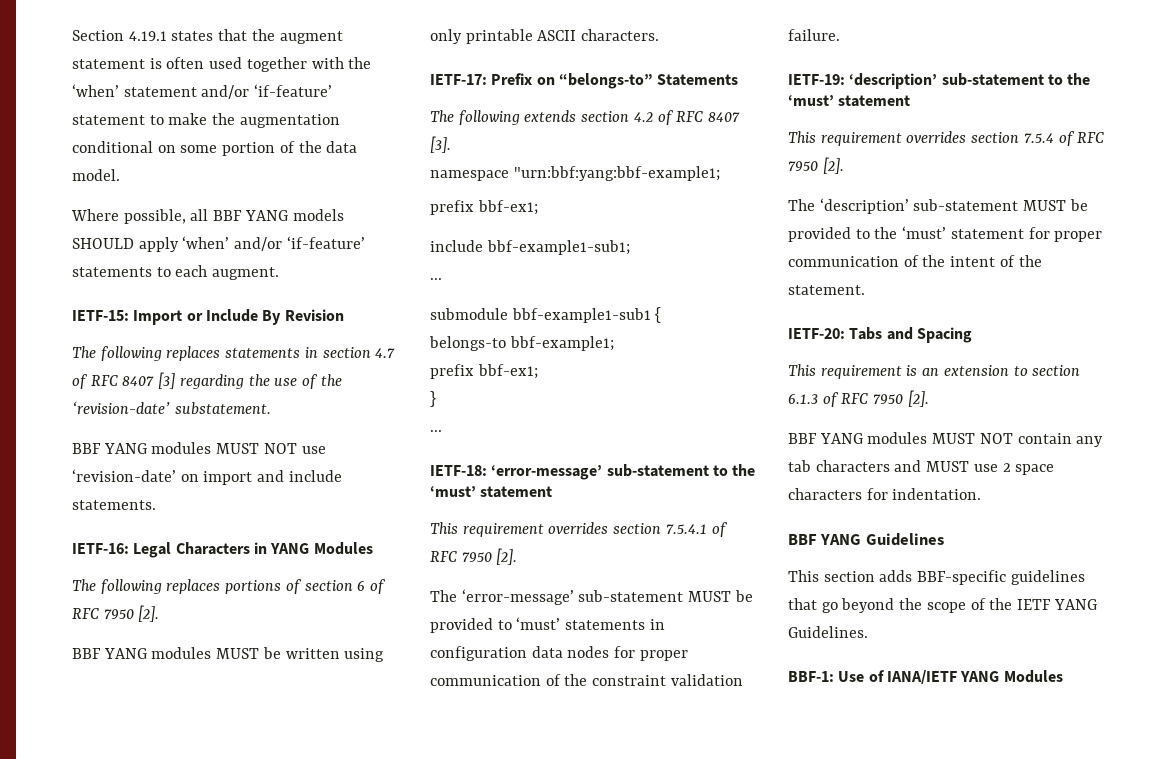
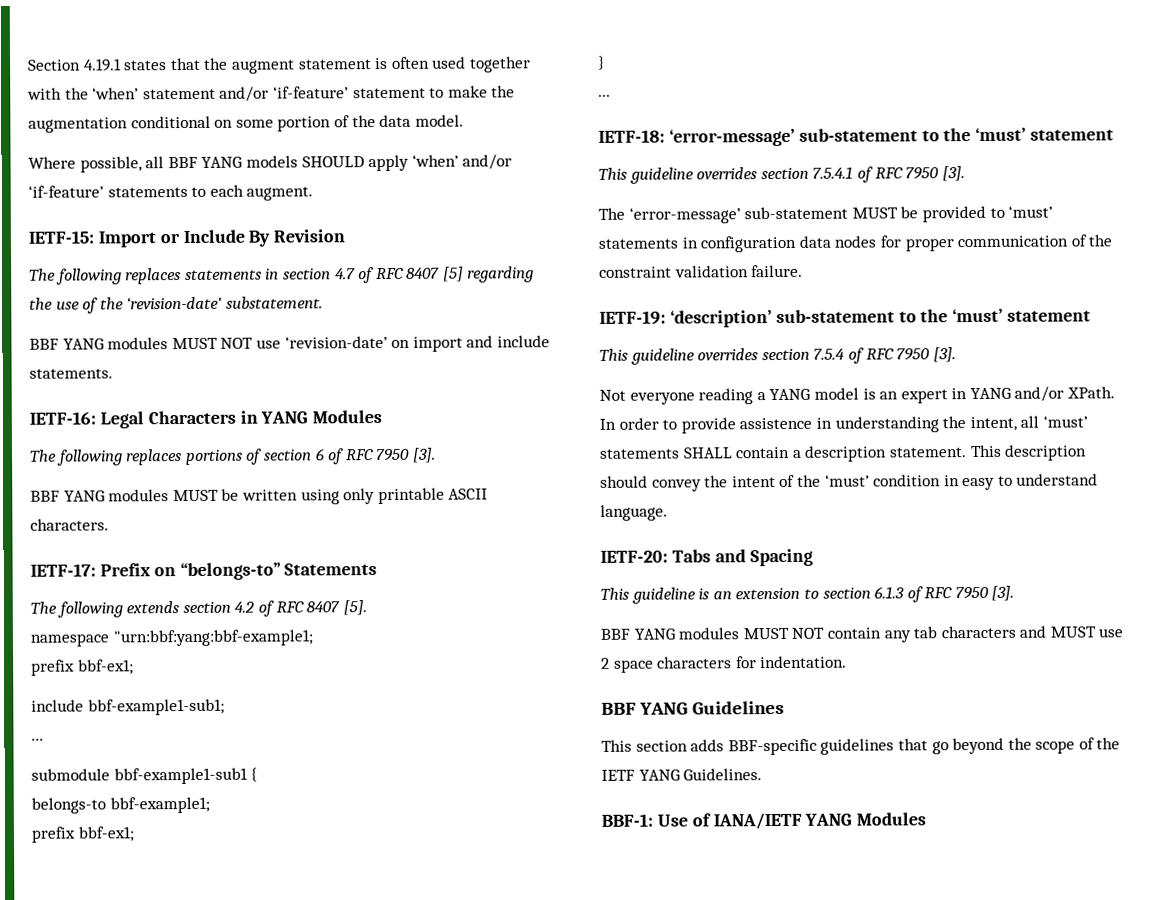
- The following replaces statements in section 4.7 of RFC 8407 [3] regarding the use of the ‘revision-date’ substatement.
+ The following replaces statements in section 4.7 of RFC 8407 [5] regarding the use of the ‘revision-date’ substatement.
- The following replaces portions of section 6 of RFC 7950 [2].
+ The following replaces portions of section 6 of RFC 7950 [3].
- The following extends section 4.2 of RFC 8407 [3].
+ The following extends section 4.2 of RFC 8407 [5].
- This requirement overrides section 7.5.4.1 of RFC 7950 [2].
+ This guideline overrides section 7.5.4.1 of RFC 7950 [3].
- This requirement overrides section 7.5.4 of RFC 7950 [2].
- The ‘description’ sub-statement MUST be provided to the ‘must’ statement for proper communication of the intent of the statement.
+ This guideline overrides section 7.5.4 of RFC 7950 [3].
+ Not everyone reading a YANG model is an expert in YANG and/or XPath. In order to provide assistence in understanding the intent, all ‘must’ statements SHALL contain a description statement. This description should convey the intent of the ‘must’ condition in easy to understand language.
- This requirement is an extension to section 6.1.3 of RFC 7950 [2].
+ This guideline is an extension to section 6.1.3 of RFC 7950 [3].

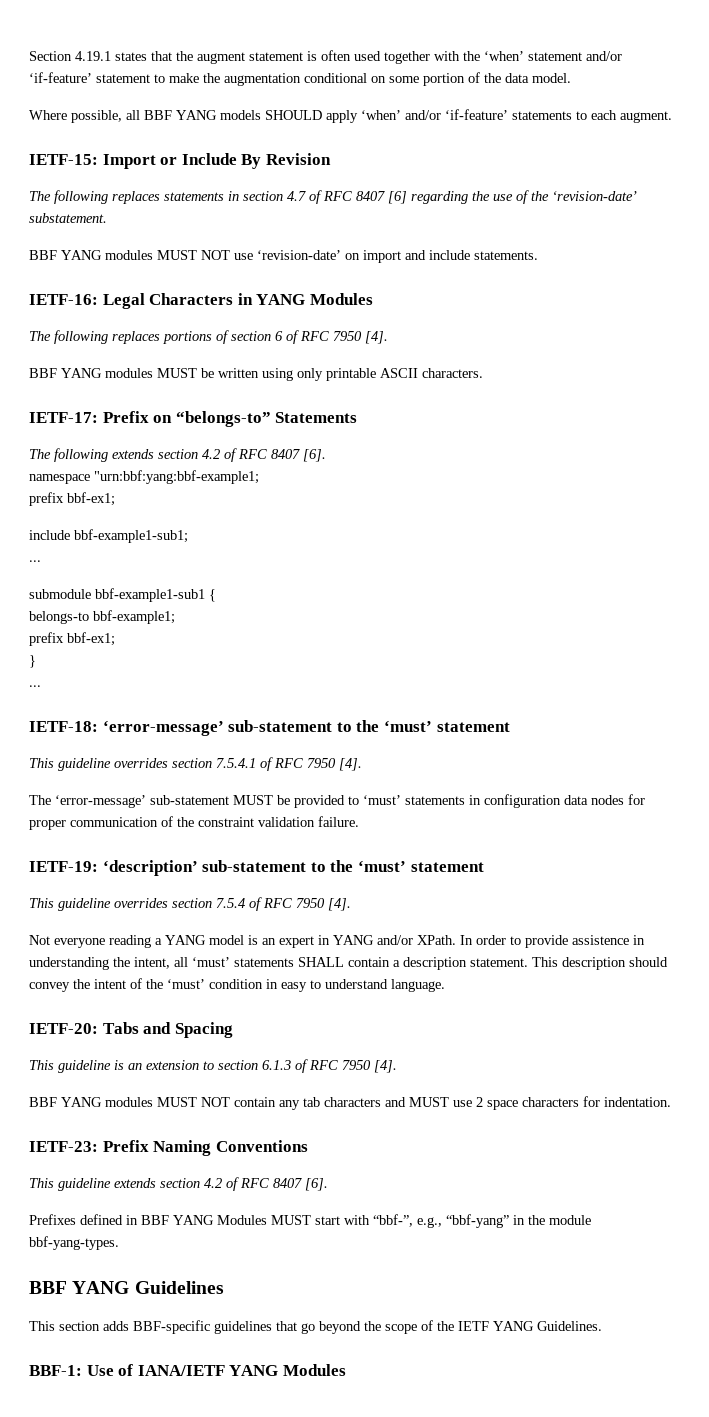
- The following replaces statements in section 4.7 of RFC 8407 [5] regarding the use of the ‘revision-date’ substatement.
+ The following replaces statements in section 4.7 of RFC 8407 [6] regarding the use of the ‘revision-date’ substatement.
- The following replaces portions of section 6 of RFC 7950 [3].
+ The following replaces portions of section 6 of RFC 7950 [4].
- The following extends section 4.2 of RFC 8407 [5].
+ The following extends section 4.2 of RFC 8407 [6].
- This guideline overrides section 7.5.4.1 of RFC 7950 [3].
+ This guideline overrides section 7.5.4.1 of RFC 7950 [4].
- This guideline overrides section 7.5.4 of RFC 7950 [3].
+ This guideline overrides section 7.5.4 of RFC 7950 [4].
- This guideline is an extension to section 6.1.3 of RFC 7950 [3].
+ This guideline is an extension to section 6.1.3 of RFC 7950 [4].
+ IETF-23: Prefix Naming Conventions
+ This guideline extends section 4.2 of RFC 8407 [6].
+ Prefixes defined in BBF YANG Modules MUST start with “bbf-”, e.g., “bbf-yang” in the module bbf-yang-types.

